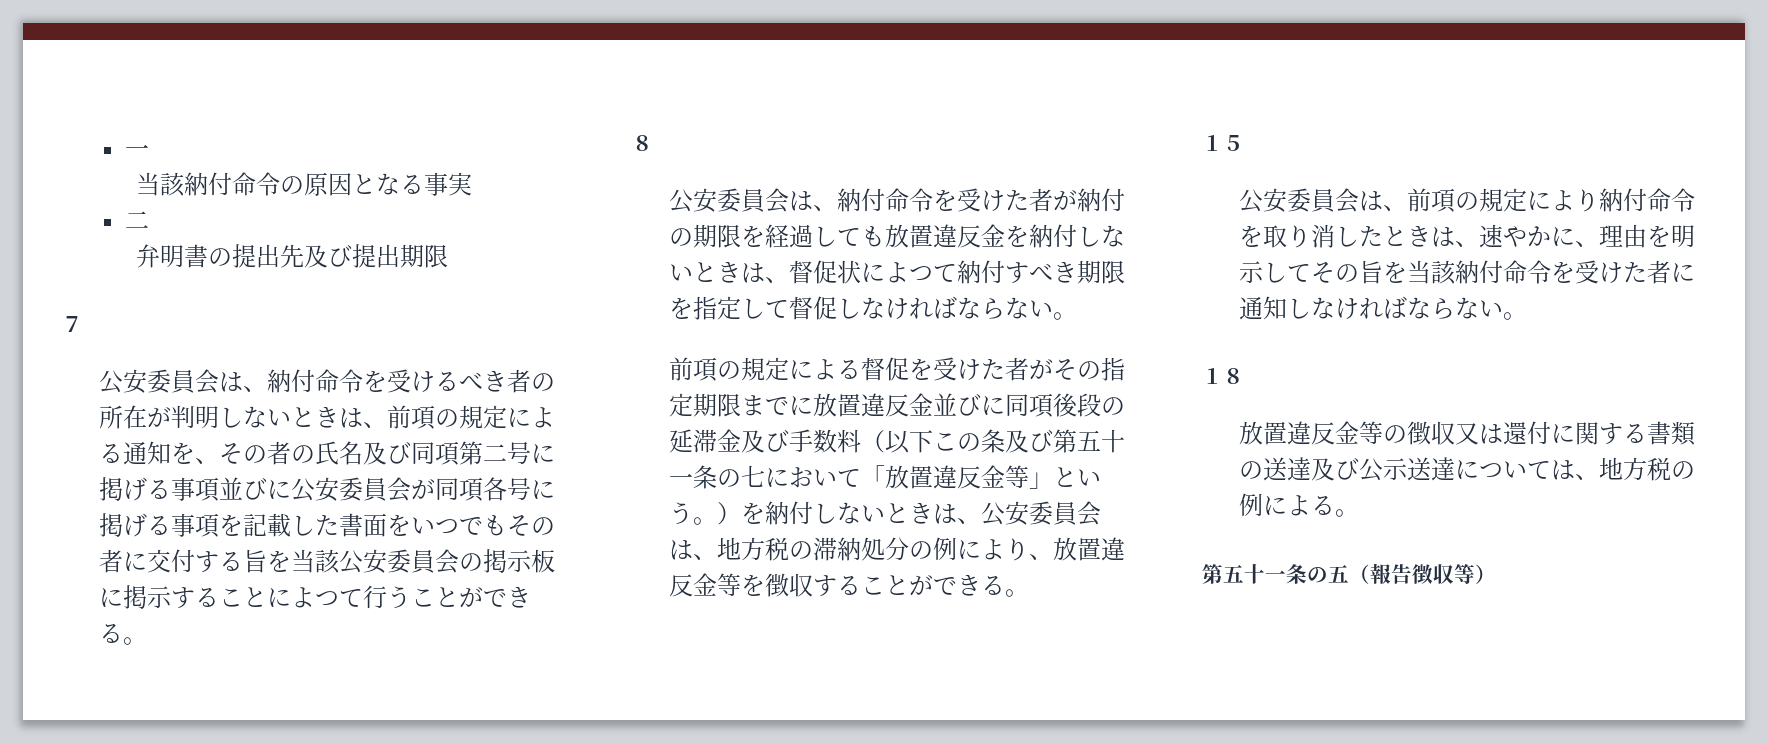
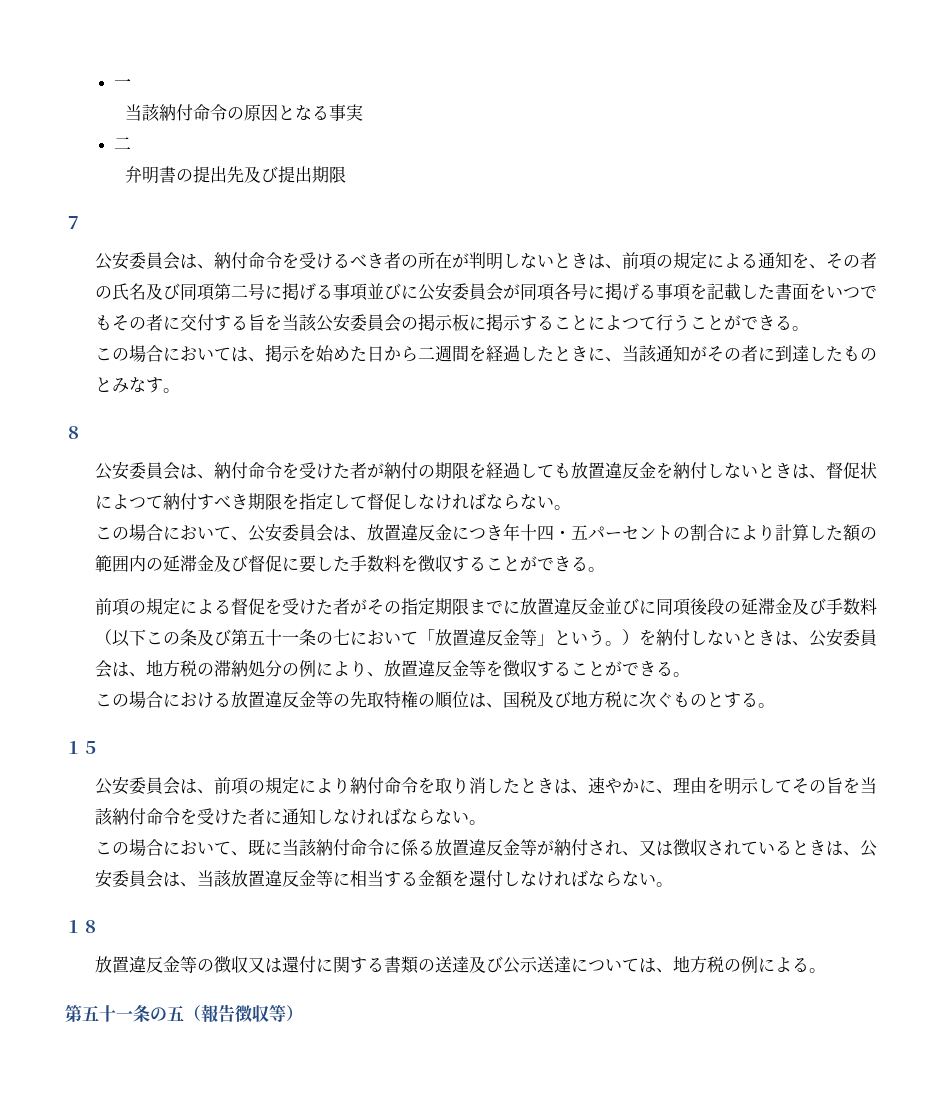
+ この場合においては、掲示を始めた日から二週間を経過したときに、当該通知がその者に到達したものとみなす。
+ この場合において、公安委員会は、放置違反金につき年十四・五パーセントの割合により計算した額の範囲内の延滞金及び督促に要した手数料を徴収することができる。
+ この場合における放置違反金等の先取特権の順位は、国税及び地方税に次ぐものとする。
+ この場合において、既に当該納付命令に係る放置違反金等が納付され、又は徴収されているときは、公安委員会は、当該放置違反金等に相当する金額を還付しなければならない。

